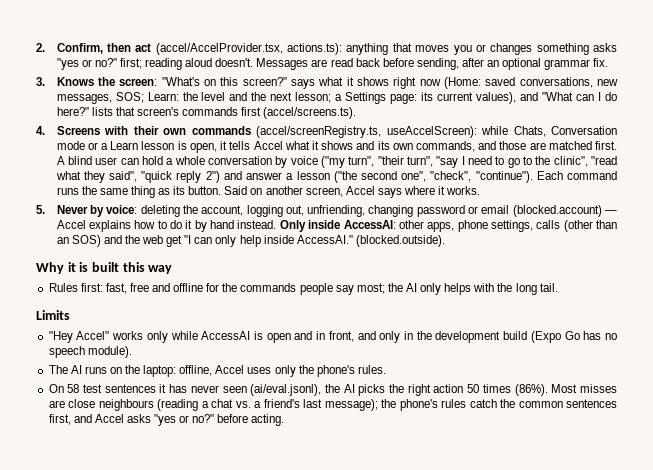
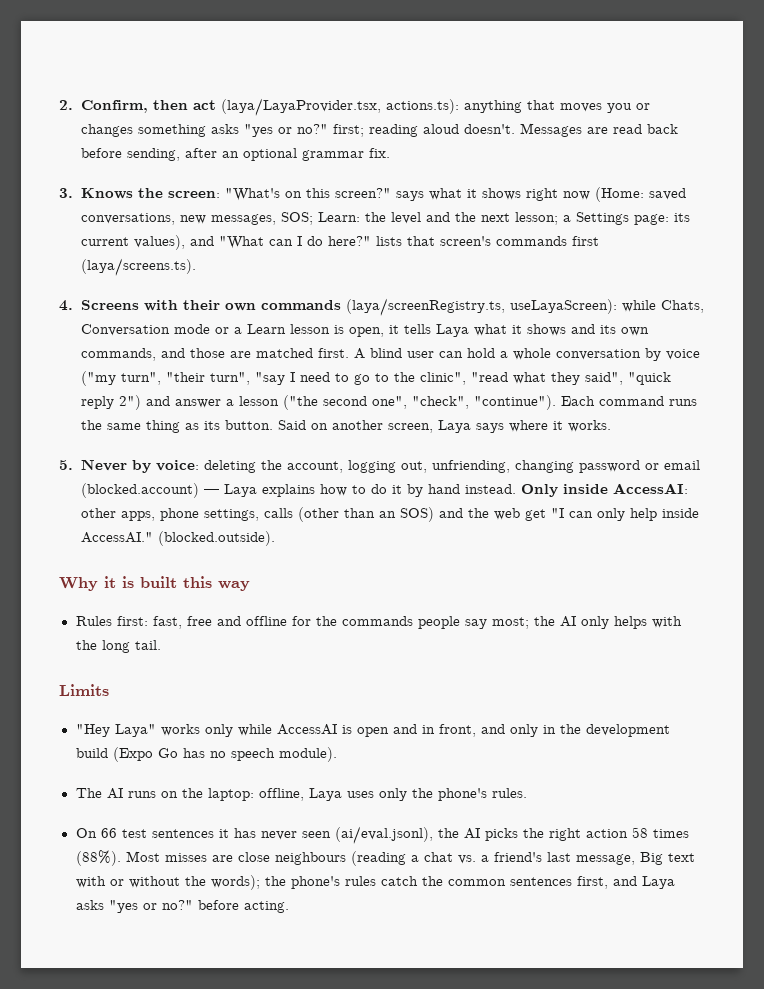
- 2. Confirm, then act (accel/AccelProvider.tsx, actions.ts): anything that moves you or changes something asks "yes or no?" first; reading aloud doesn't.
+ 2. Confirm, then act (laya/LayaProvider.tsx, actions.ts): anything that moves you or changes something asks "yes or no?" first; reading aloud doesn't.
- 3. Knows the screen: "What's on this screen?" says what it shows right now (Home: saved conversations, new messages, SOS; Learn: the level and the next lesson; a Settings page: its current values), and "What can I do here?" lists that screen's commands first (accel/screens.ts).
+ 3. Knows the screen: "What's on this screen?" says what it shows right now (Home: saved conversations, new messages, SOS; Learn: the level and the next lesson; a Settings page: its current values), and "What can I do here?" lists that screen's commands first (laya/screens.ts).
- 4. Screens with their own commands (accel/screenRegistry.ts, useAccelScreen): while Chats, Conversation mode or a Learn lesson is open, it tells Accel what it shows and its own commands, and those are matched first.
+ 4. Screens with their own commands (laya/screenRegistry.ts, useLayaScreen): while Chats, Conversation mode or a Learn lesson is open, it tells Laya what it shows and its own commands, and those are matched first.
- Said on another screen, Accel says where it works.
+ Said on another screen, Laya says where it works.
- 5. Never by voice: deleting the account, logging out, unfriending, changing password or email (blocked.account) — Accel explains how to do it by hand instead.
+ 5. Never by voice: deleting the account, logging out, unfriending, changing password or email (blocked.account) — Laya explains how to do it by hand instead.
- "Hey Accel" works only while AccessAI is open and in front, and only in the development build (Expo Go has no speech module).
+ "Hey Laya" works only while AccessAI is open and in front, and only in the development build (Expo Go has no speech module).
- The AI runs on the laptop: offline, Accel uses only the phone's rules.
+ The AI runs on the laptop: offline, Laya uses only the phone's rules.
- On 58 test sentences it has never seen (ai/eval.jsonl), the AI picks the right action 50 times (86%).
+ On 66 test sentences it has never seen (ai/eval.jsonl), the AI picks the right action 58 times (88%).
- Most misses are close neighbours (reading a chat vs. a friend's last message); the phone's rules catch the common sentences first, and Accel asks "yes or no?" before acting.
+ Most misses are close neighbours (reading a chat vs. a friend's last message, Big text with or without the words); the phone's rules catch the common sentences first, and Laya asks "yes or no?" before acting.

